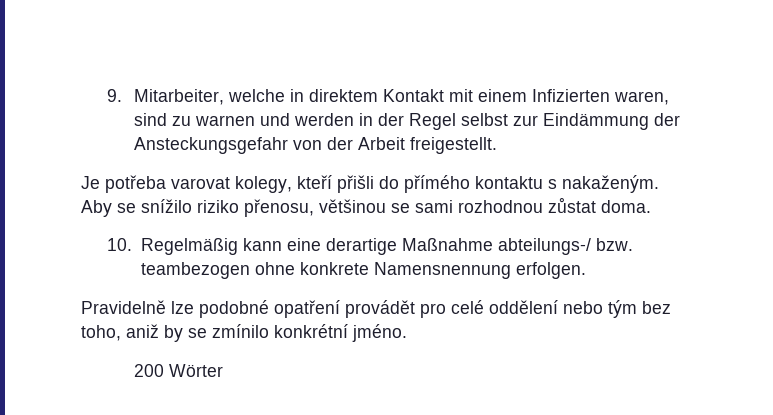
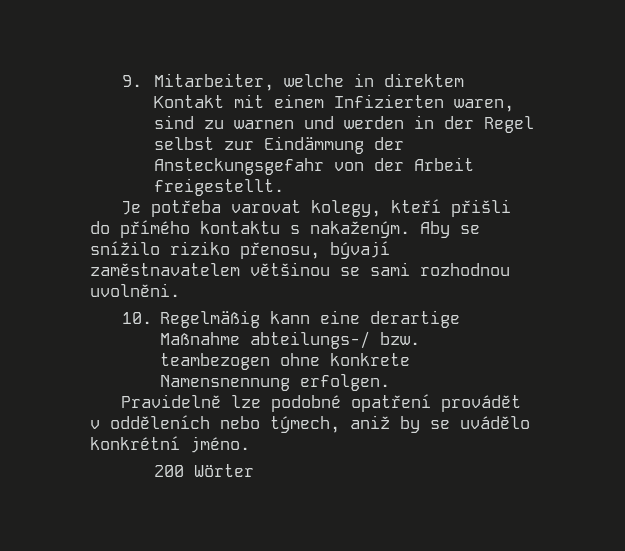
- Aby se snížilo riziko přenosu, většinou se sami rozhodnou zůstat doma.
+ Aby se snížilo riziko přenosu, bývají zaměstnavatelem většinou se sami rozhodnou uvolněni.
- Pravidelně lze podobné opatření provádět pro celé oddělení nebo tým bez toho, aniž by se zmínilo konkrétní jméno.
+ Pravidelně lze podobné opatření provádět v odděleních nebo týmech, aniž by se uvádělo konkrétní jméno.

